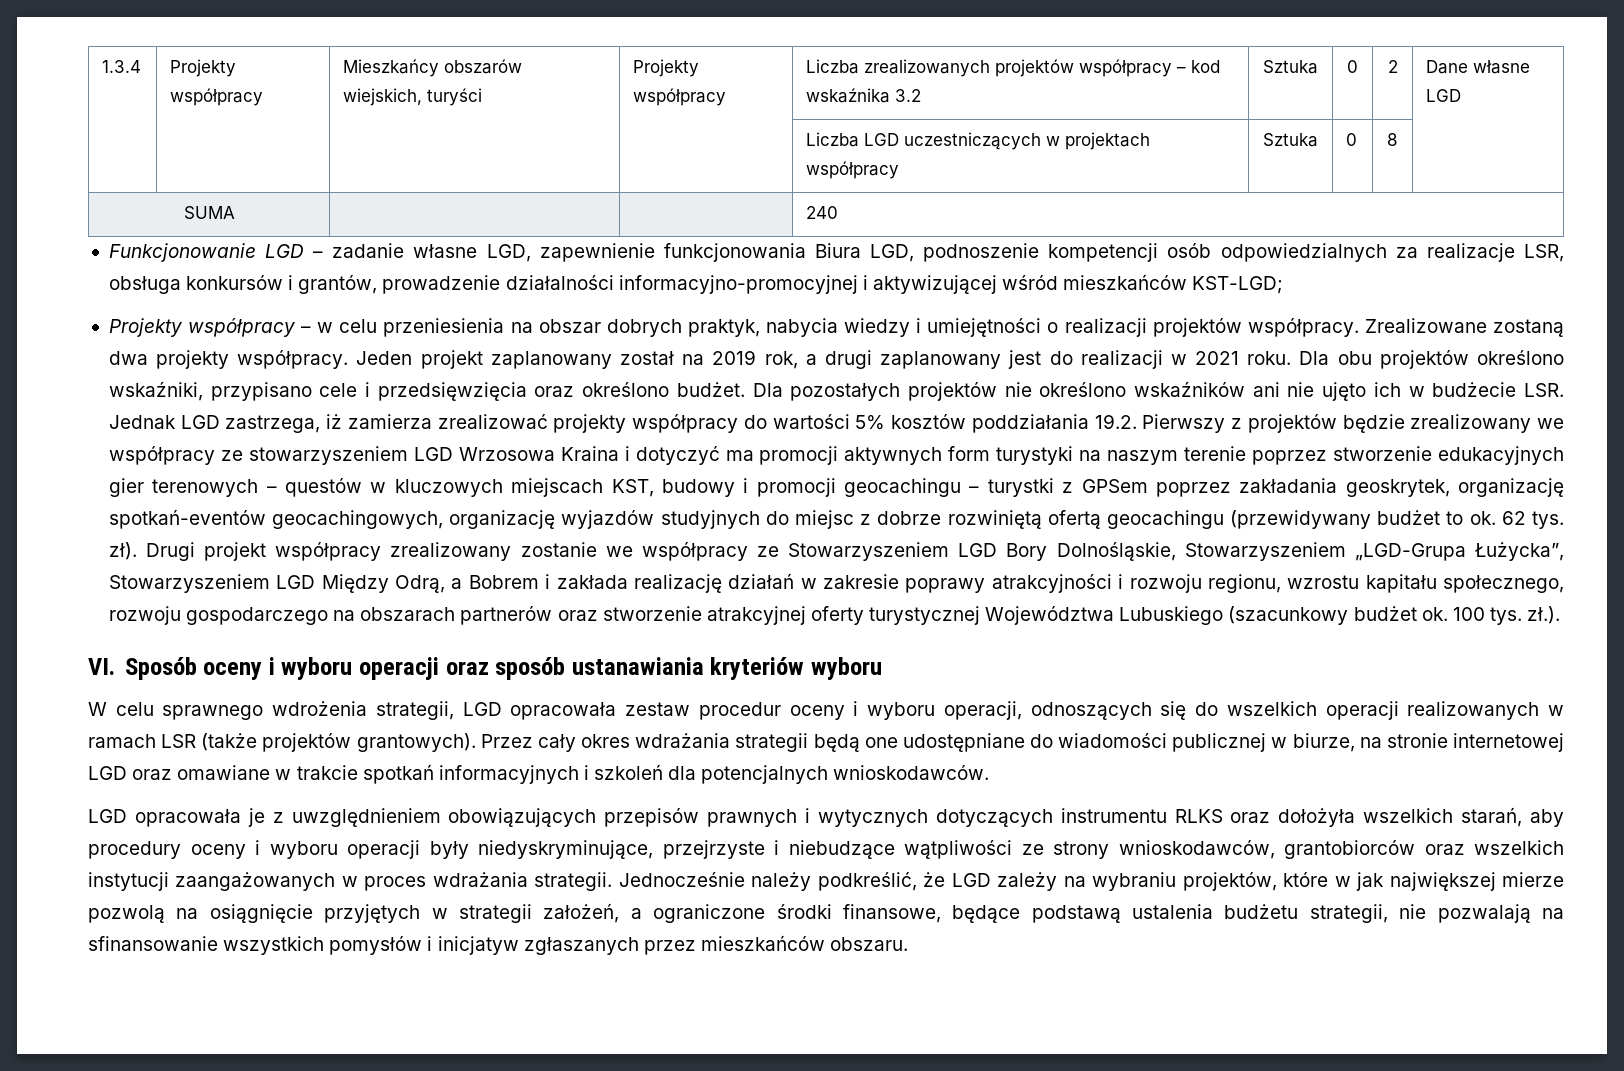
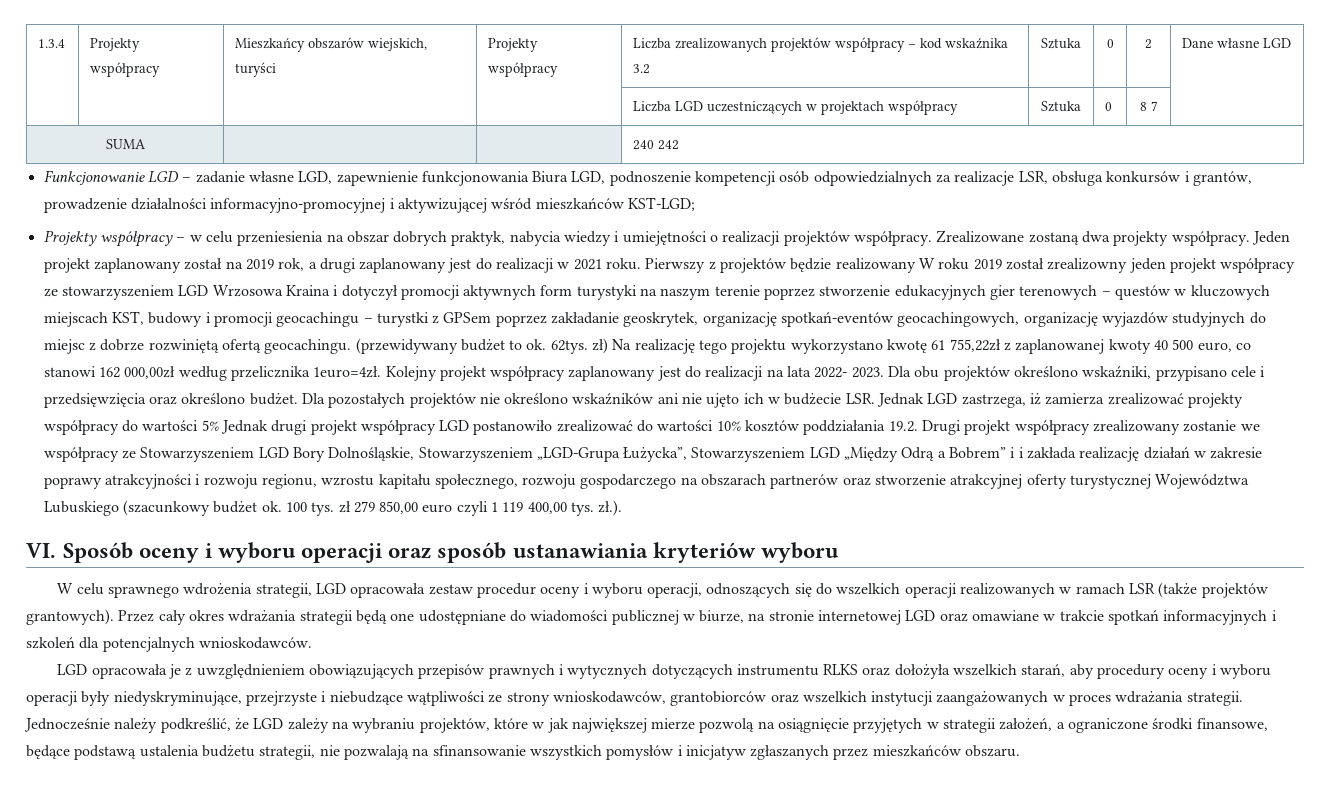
- | | | | Liczba LGD uczestniczących w projektach współpracy | Sztuka | 0 | 8 |
+ | | | | Liczba LGD uczestniczących w projektach współpracy | Sztuka | 0 | 8 7 |
- SUMA | | | 240
+ SUMA | | | 240 242
+ Pierwszy z projektów będzie realizowany W roku 2019 został zrealizowny jeden projekt współpracy ze stowarzyszeniem LGD Wrzosowa Kraina i dotyczył promocji aktywnych form turystyki na naszym terenie poprzez stworzenie edukacyjnych gier terenowych – questów w kluczowych miejscach KST, budowy i promocji geocachingu – turystki z GPSem poprzez zakładanie geoskrytek, organizację spotkań-eventów geocachingowych, organizację wyjazdów studyjnych do miejsc z dobrze rozwiniętą ofertą geocachingu. (przewidywany budżet to ok. 62tys. zł) Na realizację tego projektu wykorzystano kwotę 61 755,22zł z zaplanowanej kwoty 40 500 euro, co stanowi 162 000,00zł według przelicznika 1euro=4zł. Kolejny projekt współpracy zaplanowany jest do realizacji na lata 2022- 2023.
- Dla pozostałych projektów nie określono wskaźników ani nie ujęto ich w budżecie LSR. Jednak LGD zastrzega, iż zamierza zrealizować projekty współpracy do wartości 5% kosztów poddziałania 19.2. Pierwszy z projektów będzie zrealizowany we współpracy ze stowarzyszeniem LGD Wrzosowa Kraina i dotyczyć ma promocji aktywnych form turystyki na naszym terenie poprzez stworzenie edukacyjnych gier terenowych – questów w kluczowych miejscach KST, budowy i promocji geocachingu – turystki z GPSem poprzez zakładania geoskrytek, organizację spotkań-eventów geocachingowych, organizację wyjazdów studyjnych do miejsc z dobrze rozwiniętą ofertą geocachingu (przewidywany budżet to ok. 62 tys. zł). Drugi projekt współpracy zrealizowany zostanie we współpracy ze Stowarzyszeniem LGD Bory Dolnośląskie, Stowarzyszeniem „LGD-Grupa Łużycka”, Stowarzyszeniem LGD Między Odrą, a Bobrem i zakłada realizację działań w zakresie poprawy atrakcyjności i rozwoju regionu, wzrostu kapitału społecznego, rozwoju gospodarczego na obszarach partnerów oraz stworzenie atrakcyjnej oferty turystycznej Województwa Lubuskiego (szacunkowy budżet ok.
+ Dla pozostałych projektów nie określono wskaźników ani nie ujęto ich w budżecie LSR. Jednak LGD zastrzega, iż zamierza zrealizować projekty współpracy do wartości 5% Jednak drugi projekt współpracy LGD postanowiło zrealizować do wartości 10% kosztów poddziałania 19.2. Drugi projekt współpracy zrealizowany zostanie we współpracy ze Stowarzyszeniem LGD Bory Dolnośląskie, Stowarzyszeniem „LGD-Grupa Łużycka”, Stowarzyszeniem LGD „Między Odrą a Bobrem” i i zakłada realizację działań w zakresie poprawy atrakcyjności i rozwoju regionu, wzrostu kapitału społecznego, rozwoju gospodarczego na obszarach partnerów oraz stworzenie atrakcyjnej oferty turystycznej Województwa Lubuskiego (szacunkowy budżet ok.
- 100 tys. zł.).
+ 100 tys. zł 279 850,00 euro czyli 1 119 400,00 tys. zł.).

